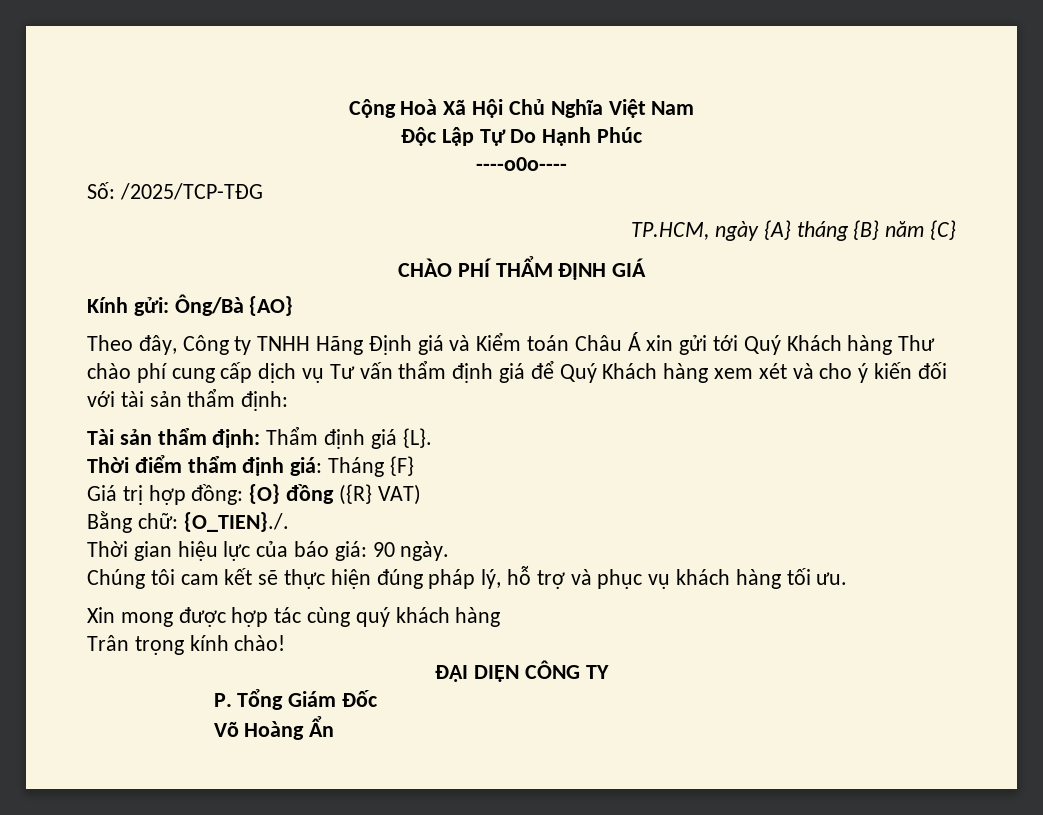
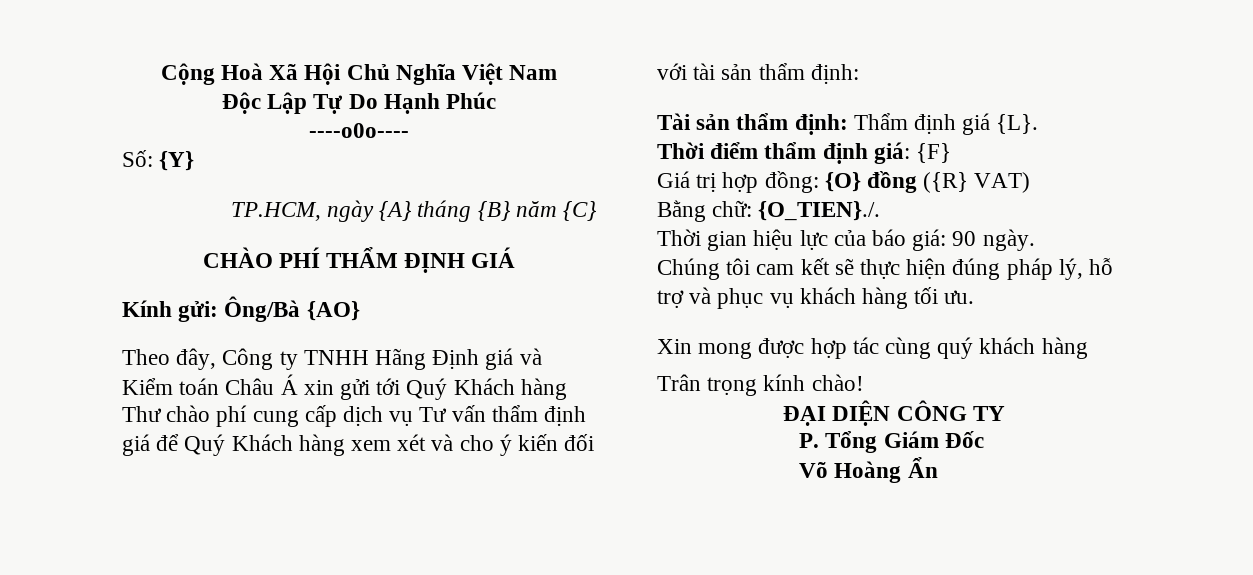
- Số: /2025/TCP-TĐG
+ Số: {Y}
- Thời điểm thẩm định giá: Tháng {F}
+ Thời điểm thẩm định giá: {F}

